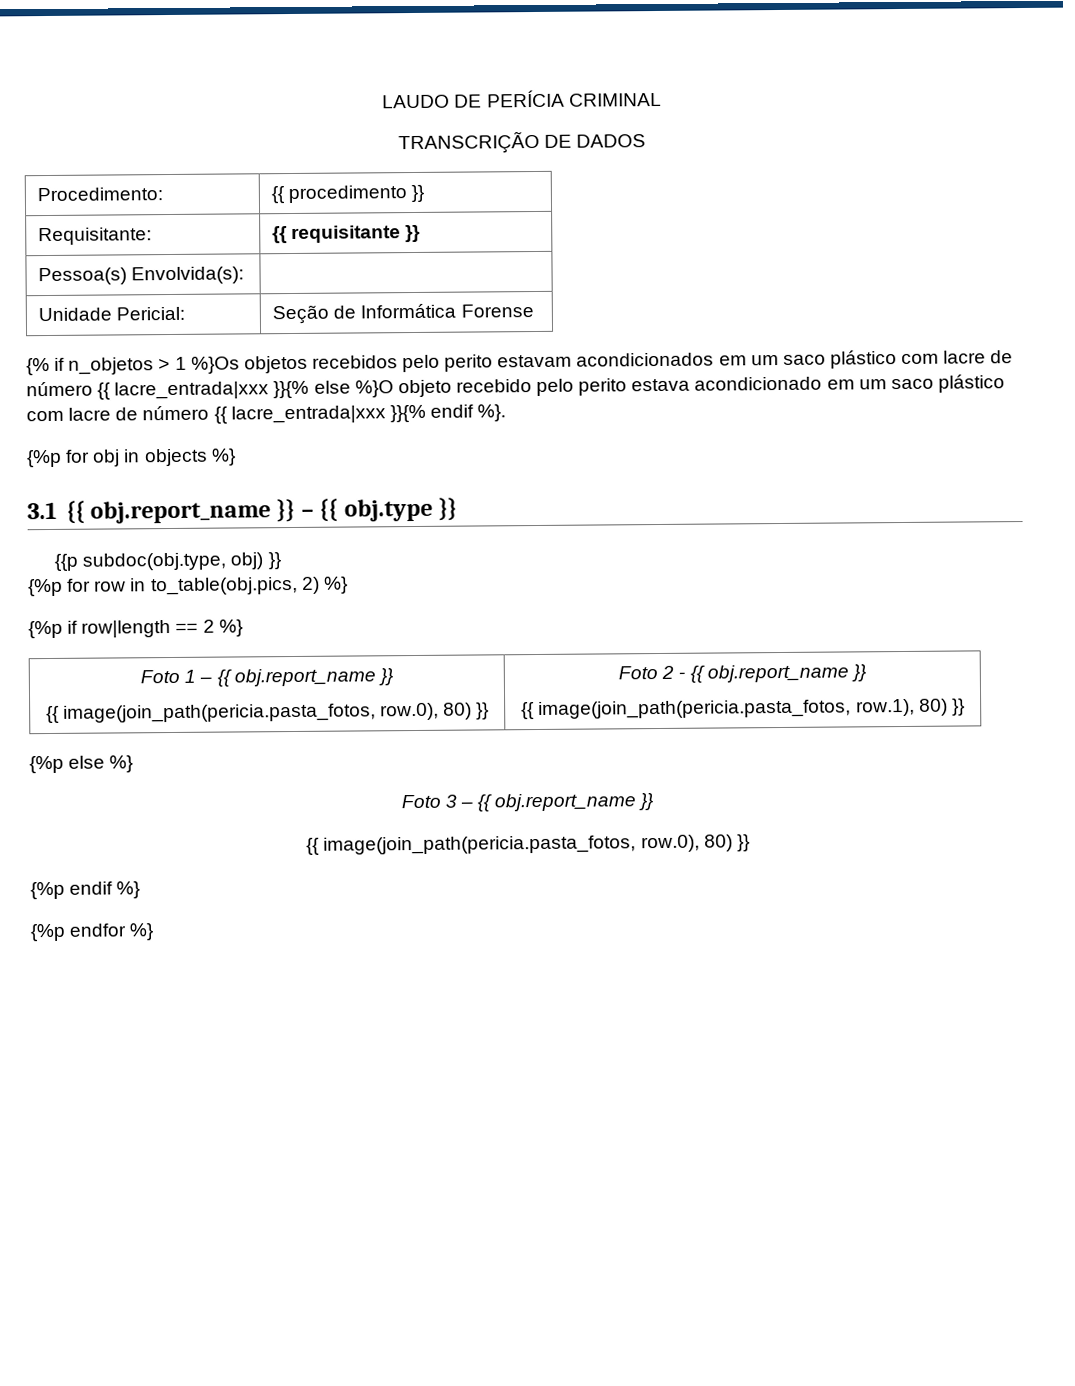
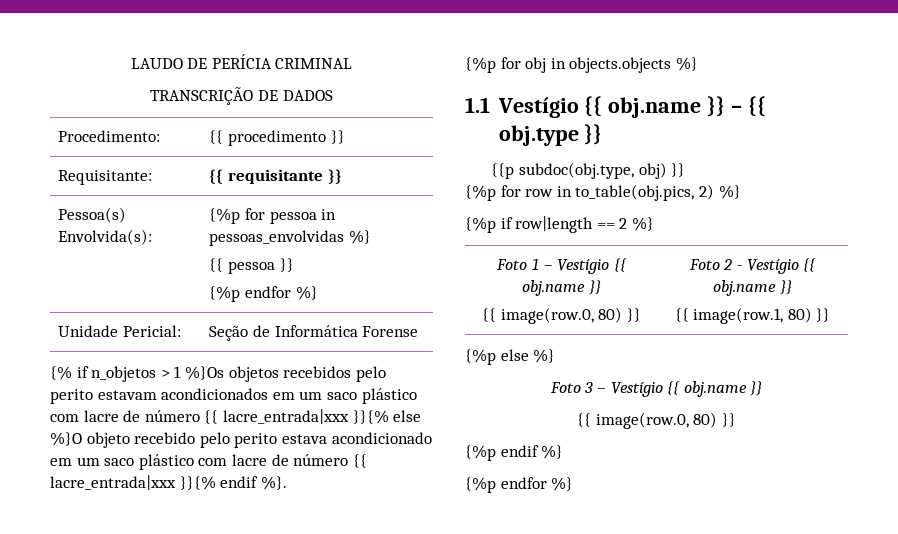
- Pessoa(s) Envolvida(s): |
+ Pessoa(s) Envolvida(s): | {%p for pessoa in pessoas_envolvidas %}
+ {{ pessoa }}
+ {%p endfor %}
- {%p for obj in objects %}
- 3.1 {{ obj.report_name }} – {{ obj.type }}
+ {%p for obj in objects.objects %}
+ 1.1 Vestígio {{ obj.name }} – {{ obj.type }}
- Foto 1 – {{ obj.report_name }}
- {{ image(join_path(pericia.pasta_fotos, row.0), 80) }} | Foto 2 - {{ obj.report_name }}
- {{ image(join_path(pericia.pasta_fotos, row.1), 80) }}
+ Foto 1 – Vestígio {{ obj.name }}
+ {{ image(row.0, 80) }} | Foto 2 - Vestígio {{ obj.name }}
+ {{ image(row.1, 80) }}
- Foto 3 – {{ obj.report_name }}
- {{ image(join_path(pericia.pasta_fotos, row.0), 80) }}
+ Foto 3 – Vestígio {{ obj.name }}
+ {{ image(row.0, 80) }}

